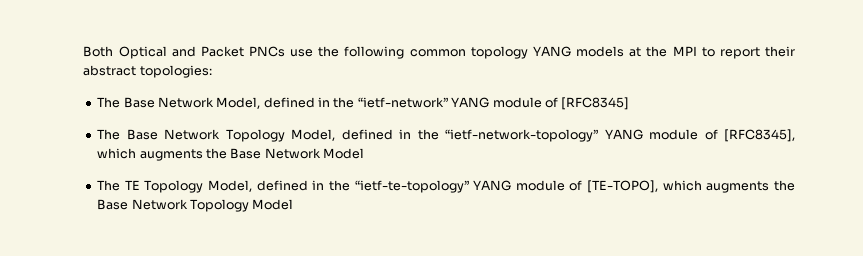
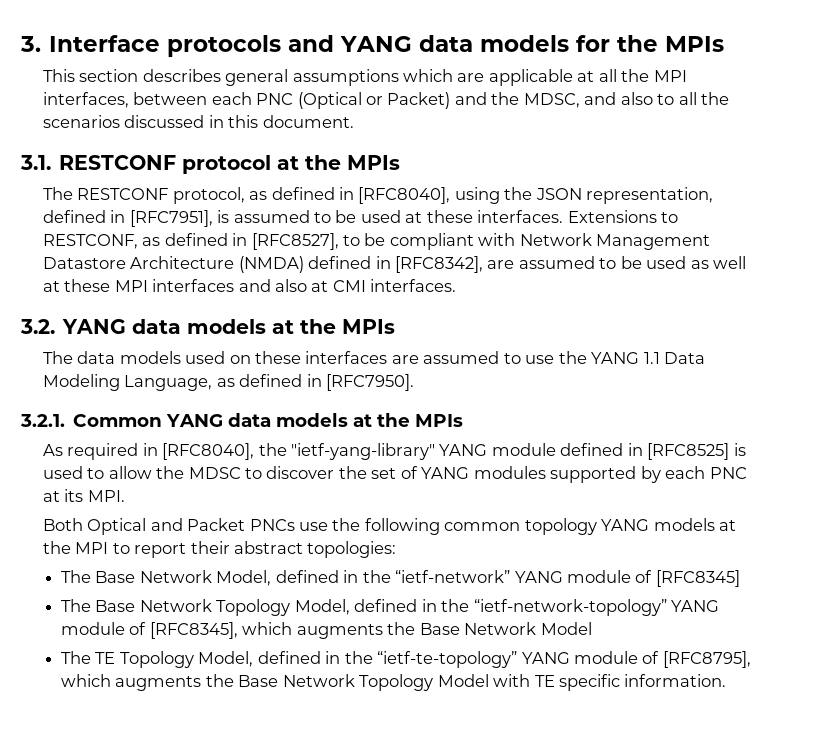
+ 3. Interface protocols and YANG data models for the MPIs
+ This section describes general assumptions which are applicable at all the MPI interfaces, between each PNC (Optical or Packet) and the MDSC, and also to all the scenarios discussed in this document.
+ 3.1. RESTCONF protocol at the MPIs
+ The RESTCONF protocol, as defined in [RFC8040], using the JSON representation, defined in [RFC7951], is assumed to be used at these interfaces. Extensions to RESTCONF, as defined in [RFC8527], to be compliant with Network Management Datastore Architecture (NMDA) defined in [RFC8342], are assumed to be used as well at these MPI interfaces and also at CMI interfaces.
+ 3.2. YANG data models at the MPIs
+ The data models used on these interfaces are assumed to use the YANG 1.1 Data Modeling Language, as defined in [RFC7950].
+ 3.2.1. Common YANG data models at the MPIs
+ As required in [RFC8040], the "ietf-yang-library" YANG module defined in [RFC8525] is used to allow the MDSC to discover the set of YANG modules supported by each PNC at its MPI.
- The TE Topology Model, defined in the “ietf-te-topology” YANG module of [TE-TOPO], which augments the Base Network Topology Model
+ The TE Topology Model, defined in the “ietf-te-topology” YANG module of [RFC8795], which augments the Base Network Topology Model with TE specific information.

